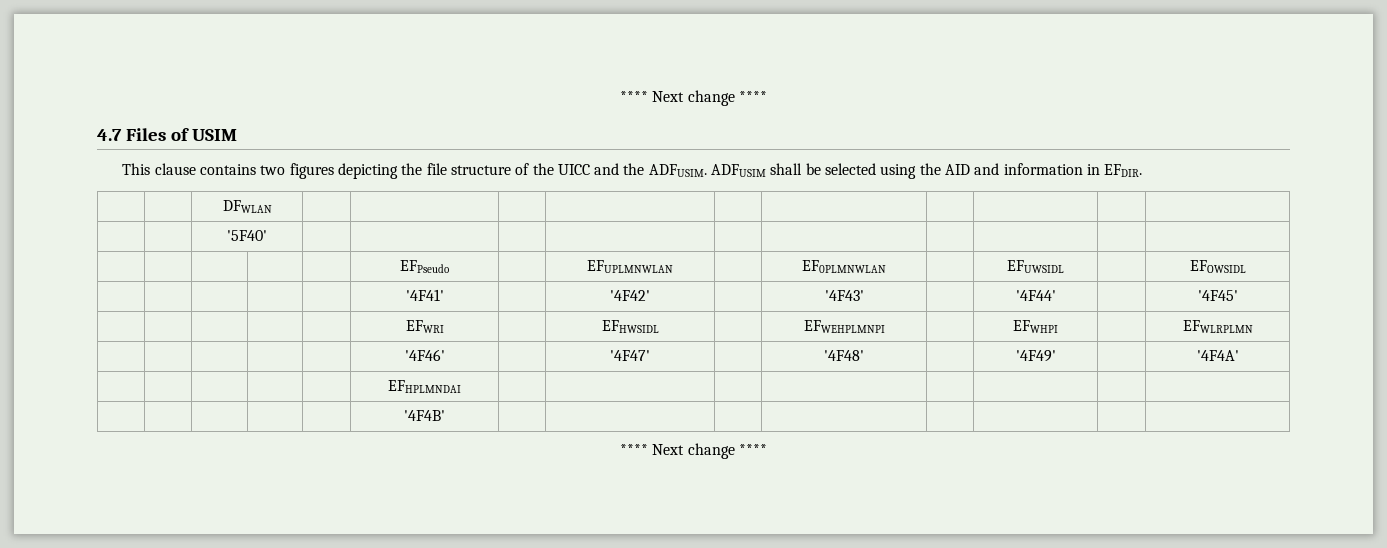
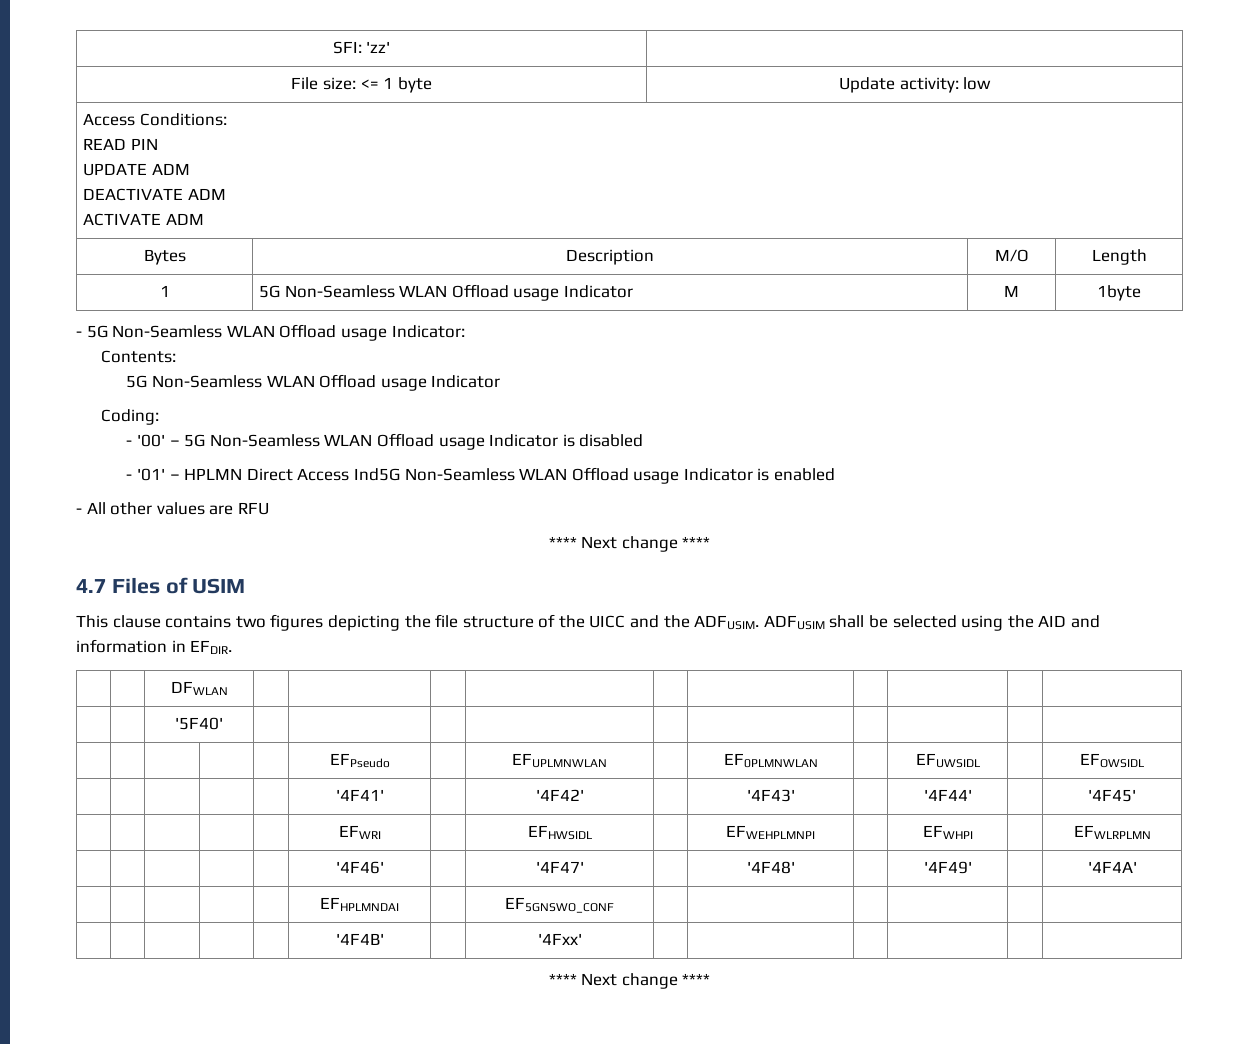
+ SFI: 'zz' |
+ File size: <= 1 byte | Update activity: low
+ Access Conditions:
+ READ PIN
+ UPDATE ADM
+ DEACTIVATE ADM
+ ACTIVATE ADM
+ Bytes | Description | M/O | Length
+ 1 | 5G Non-Seamless WLAN Offload usage Indicator | M | 1byte
+ - 5G Non-Seamless WLAN Offload usage Indicator:
+ Contents:
+ 5G Non-Seamless WLAN Offload usage Indicator
+ Coding:
+ - '00' – 5G Non-Seamless WLAN Offload usage Indicator is disabled
+ - '01' – HPLMN Direct Access Ind5G Non-Seamless WLAN Offload usage Indicator is enabled
+ - All other values are RFU
- | | | | | EFHPLMNDAI | | | | | | | |
+ | | | | | EFHPLMNDAI | | EF5GNSWO_CONF | | | | | |
- | | | | | '4F4B' | | | | | | | |
+ | | | | | '4F4B' | | '4Fxx' | | | | | |

